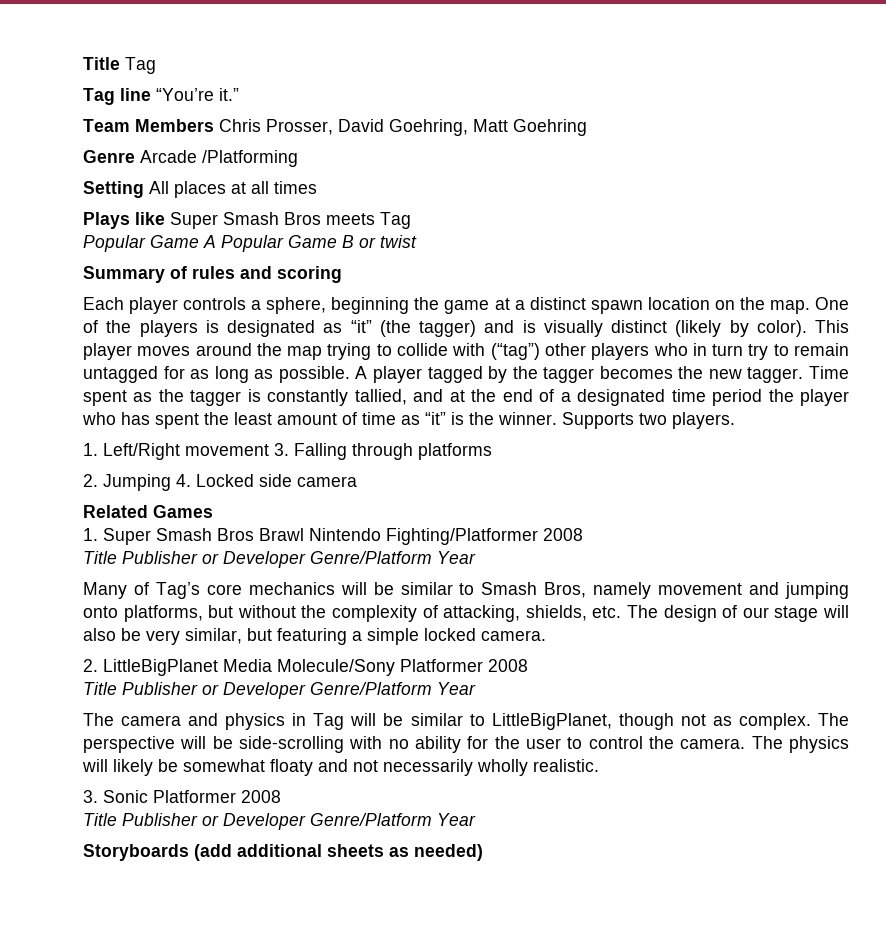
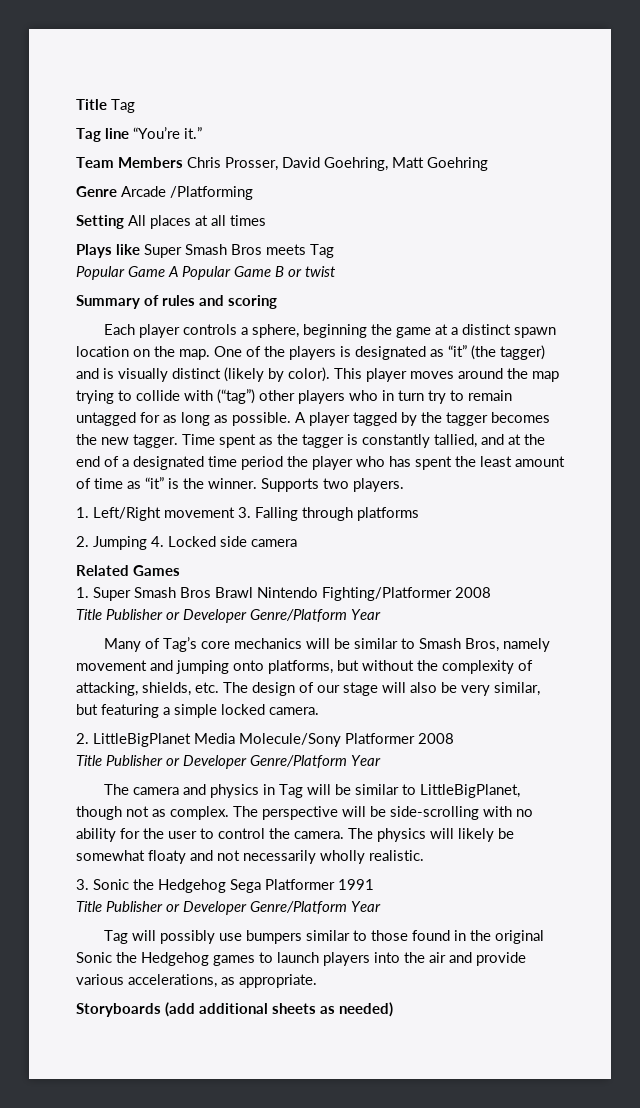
- 3. Sonic Platformer 2008
+ 3. Sonic the Hedgehog Sega Platformer 1991
  Title Publisher or Developer Genre/Platform Year
+ Tag will possibly use bumpers similar to those found in the original Sonic the Hedgehog games to launch players into the air and provide various accelerations, as appropriate.

